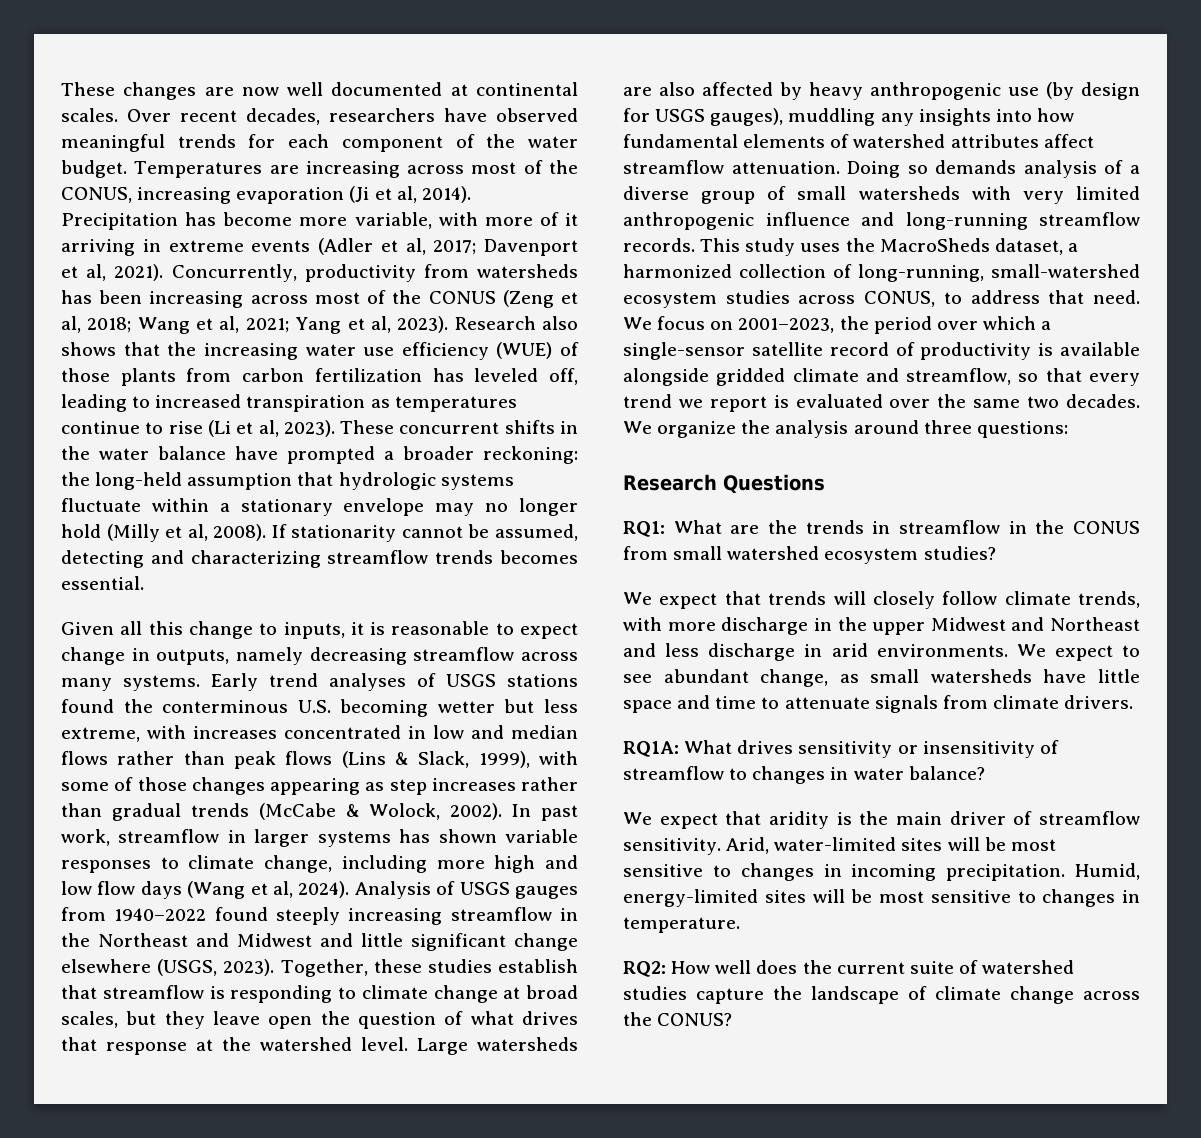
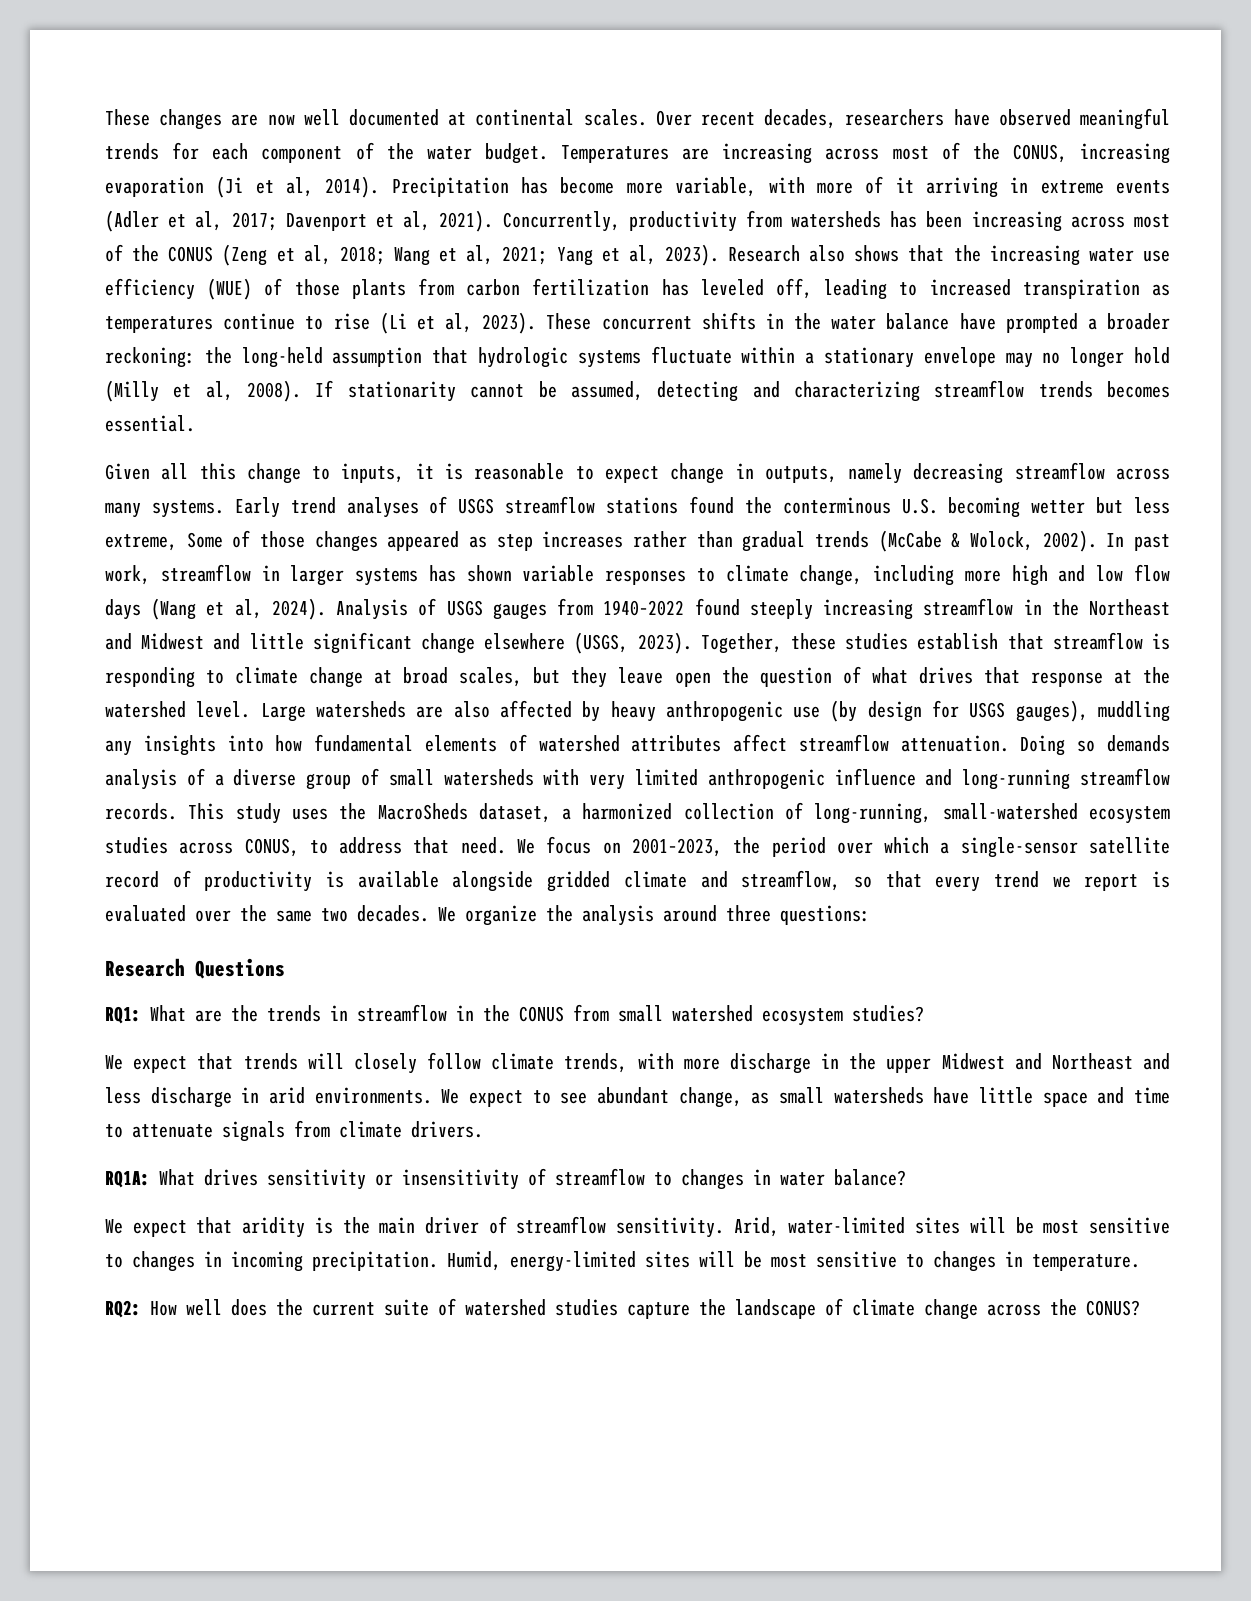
- Early trend analyses of USGS stations found the conterminous U.S. becoming wetter but less extreme, with increases concentrated in low and median flows rather than peak flows (Lins & Slack, 1999), with some of those changes appearing as step increases rather than gradual trends (McCabe & Wolock, 2002).
+ Early trend analyses of USGS streamflow stations found the conterminous U.S. becoming wetter but less extreme, Some of those changes appeared as step increases rather than gradual trends (McCabe & Wolock, 2002).

